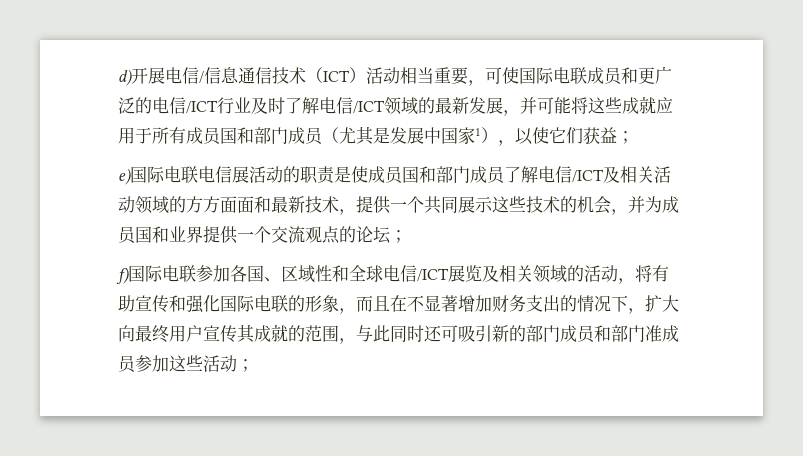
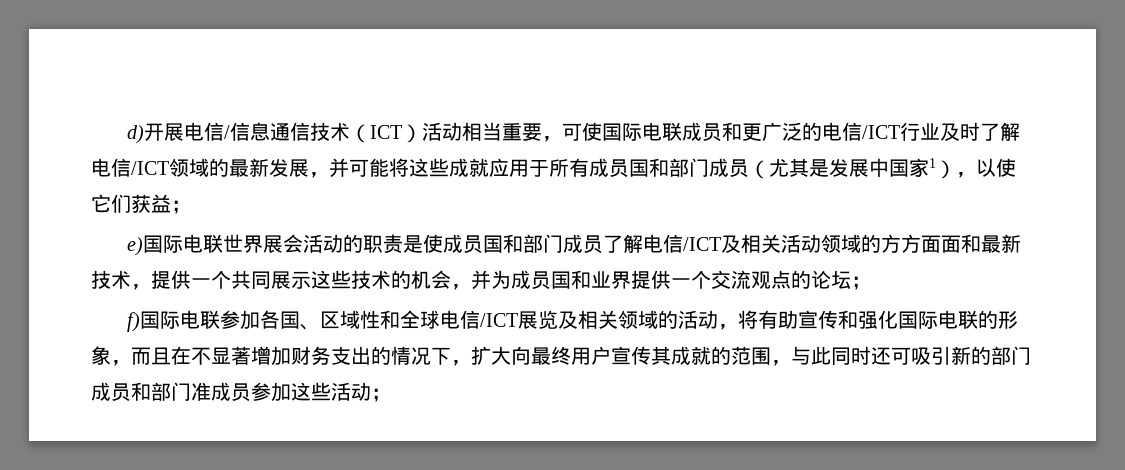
- e)国际电联电信展活动的职责是使成员国和部门成员了解电信/ICT及相关活动领域的方方面面和最新技术，提供一个共同展示这些技术的机会，并为成员国和业界提供一个交流观点的论坛；
+ e)国际电联世界展会活动的职责是使成员国和部门成员了解电信/ICT及相关活动领域的方方面面和最新技术，提供一个共同展示这些技术的机会，并为成员国和业界提供一个交流观点的论坛；

